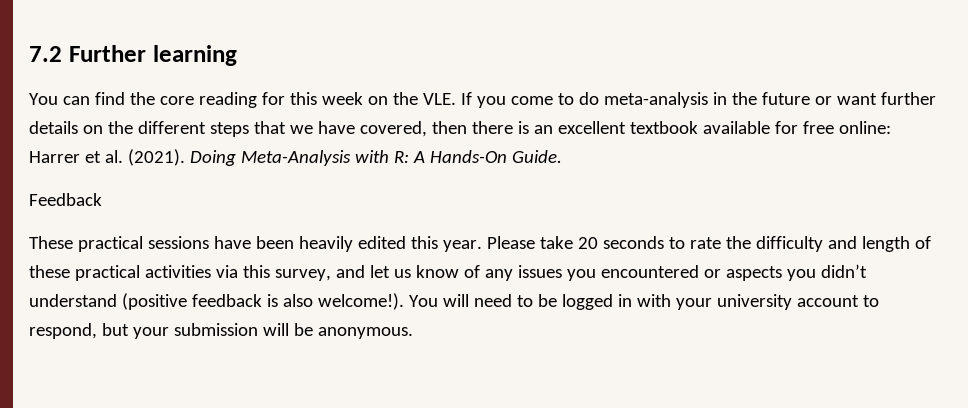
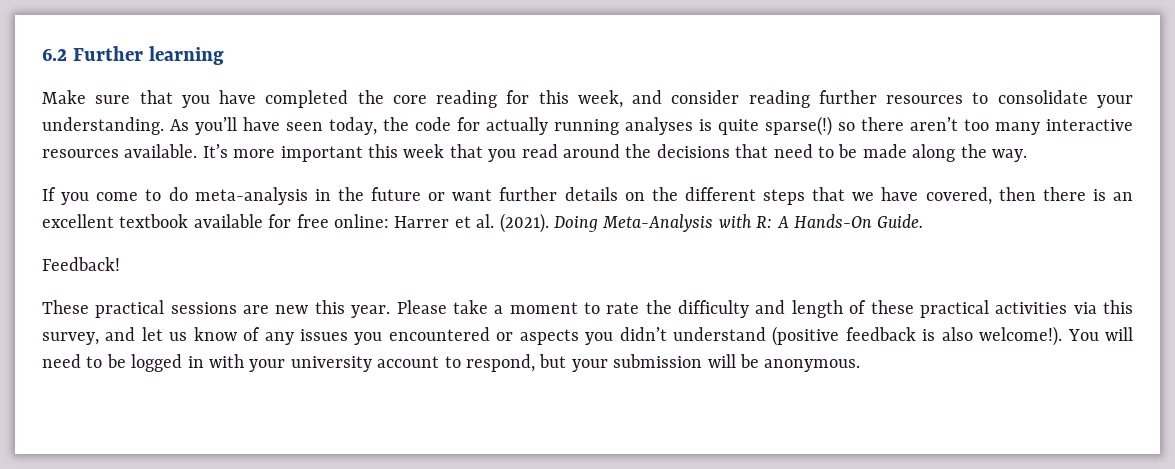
- 7.2 Further learning
+ 6.2 Further learning
- You can find the core reading for this week on the VLE. If you come to do meta-analysis in the future or want further details on the different steps that we have covered, then there is an excellent textbook available for free online: Harrer et al. (2021).
+ Make sure that you have completed the core reading for this week, and consider reading further resources to consolidate your understanding. As you’ll have seen today, the code for actually running analyses is quite sparse(!) so there aren’t too many interactive resources available. It’s more important this week that you read around the decisions that need to be made along the way.
+ If you come to do meta-analysis in the future or want further details on the different steps that we have covered, then there is an excellent textbook available for free online: Harrer et al. (2021).
- Feedback
+ Feedback!
- These practical sessions have been heavily edited this year.
+ These practical sessions are new this year.
- Please take 20 seconds to rate the difficulty and length of these practical activities via this survey, and let us know of any issues you encountered or aspects you didn’t understand (positive feedback is also welcome!).
+ Please take a moment to rate the difficulty and length of these practical activities via this survey, and let us know of any issues you encountered or aspects you didn’t understand (positive feedback is also welcome!).

